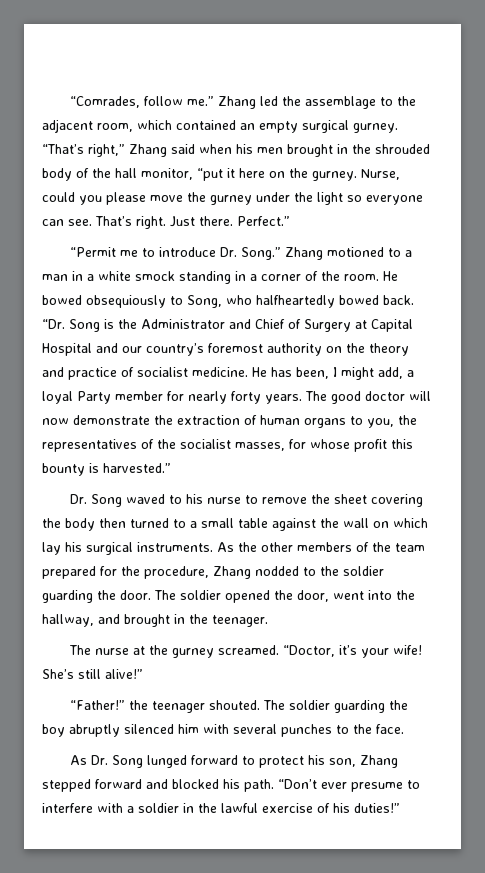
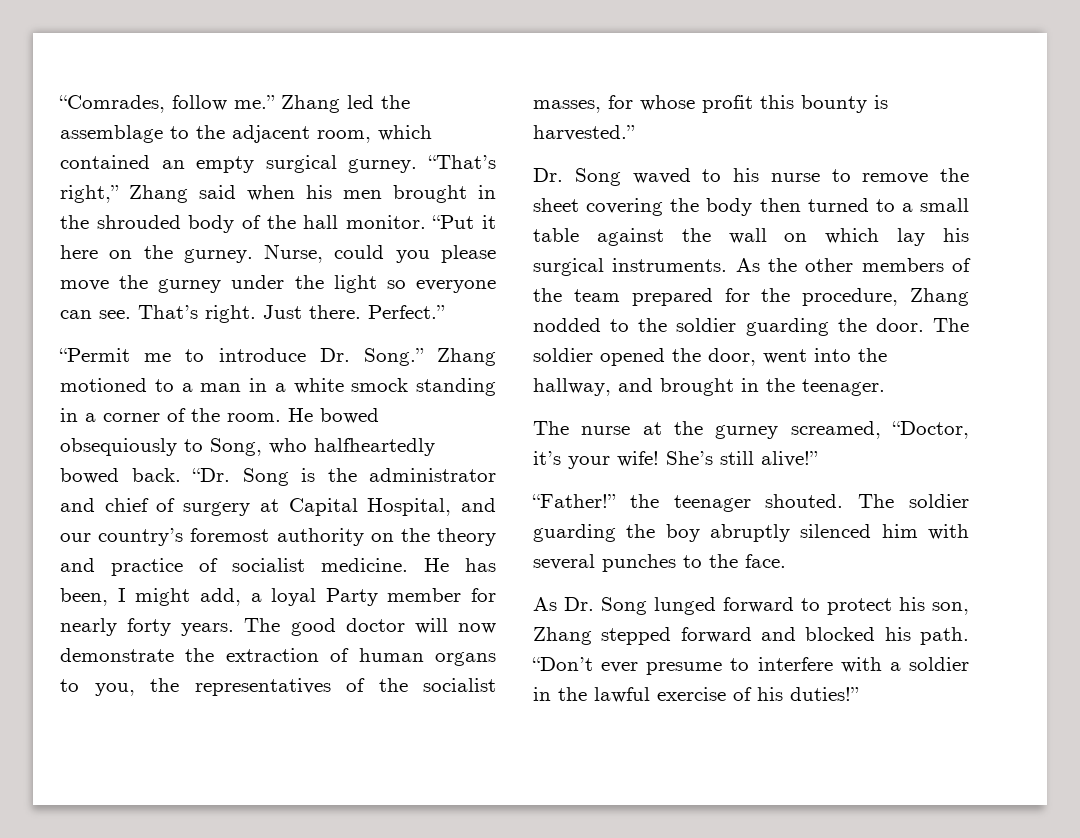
- “That’s right,” Zhang said when his men brought in the shrouded body of the hall monitor, “put it here on the gurney.
+ “That’s right,” Zhang said when his men brought in the shrouded body of the hall monitor. “Put it here on the gurney.
- “Dr. Song is the Administrator and Chief of Surgery at Capital Hospital and our country’s foremost authority on the theory and practice of socialist medicine.
+ “Dr. Song is the administrator and chief of surgery at Capital Hospital, and our country’s foremost authority on the theory and practice of socialist medicine.
- The nurse at the gurney screamed. “Doctor, it’s your wife!
+ The nurse at the gurney screamed, “Doctor, it’s your wife!

